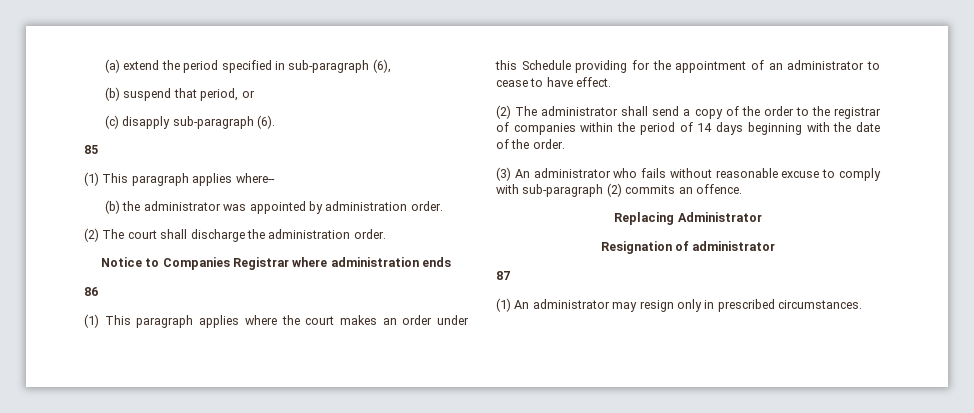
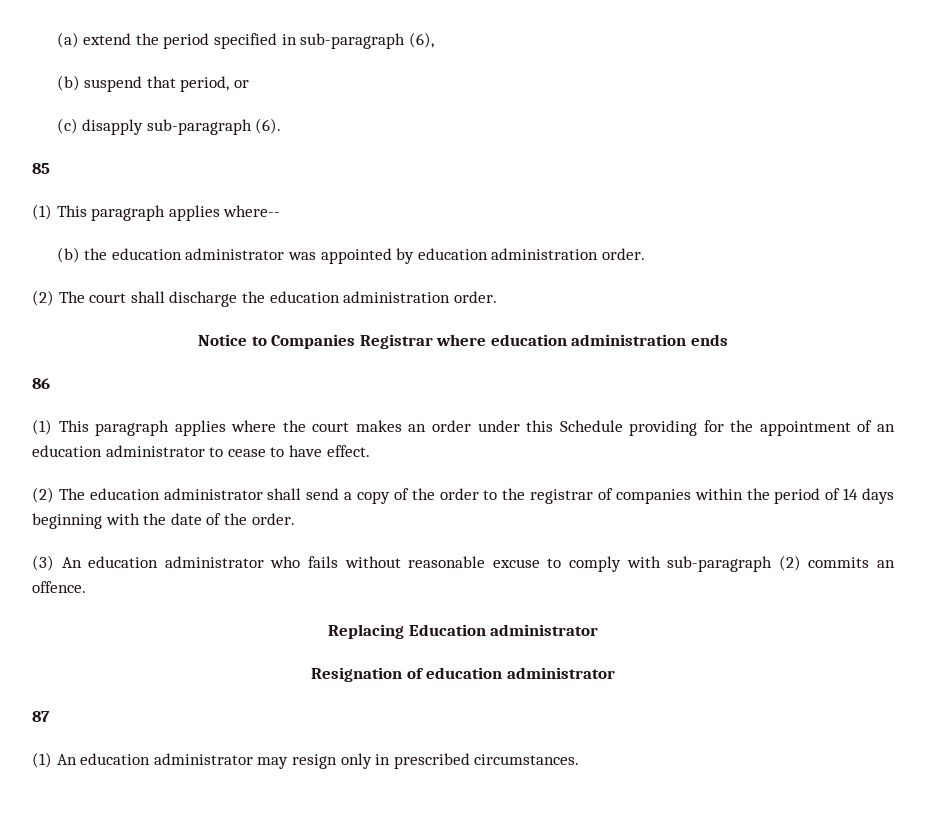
- (b) the administrator was appointed by administration order.
+ (b) the education administrator was appointed by education administration order.
- (2) The court shall discharge the administration order.
+ (2) The court shall discharge the education administration order.
- Notice to Companies Registrar where administration ends
+ Notice to Companies Registrar where education administration ends
- (1) This paragraph applies where the court makes an order under this Schedule providing for the appointment of an administrator to cease to have effect.
+ (1) This paragraph applies where the court makes an order under this Schedule providing for the appointment of an education administrator to cease to have effect.
- (2) The administrator shall send a copy of the order to the registrar of companies within the period of 14 days beginning with the date of the order.
+ (2) The education administrator shall send a copy of the order to the registrar of companies within the period of 14 days beginning with the date of the order.
- (3) An administrator who fails without reasonable excuse to comply with sub-paragraph (2) commits an offence.
+ (3) An education administrator who fails without reasonable excuse to comply with sub-paragraph (2) commits an offence.
- Replacing Administrator
+ Replacing Education administrator
- Resignation of administrator
+ Resignation of education administrator
- (1) An administrator may resign only in prescribed circumstances.
+ (1) An education administrator may resign only in prescribed circumstances.

